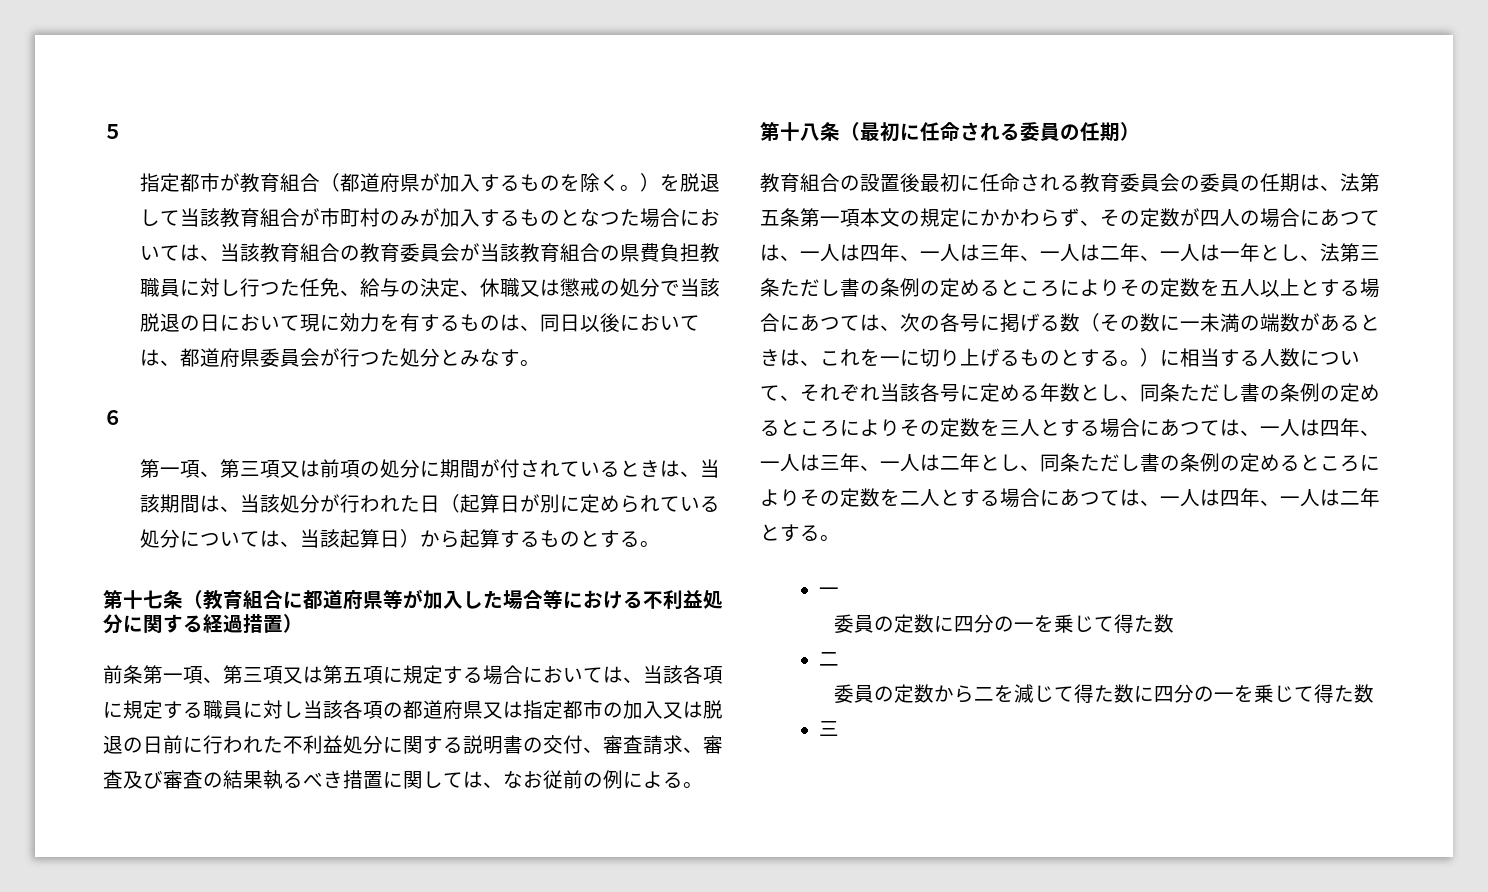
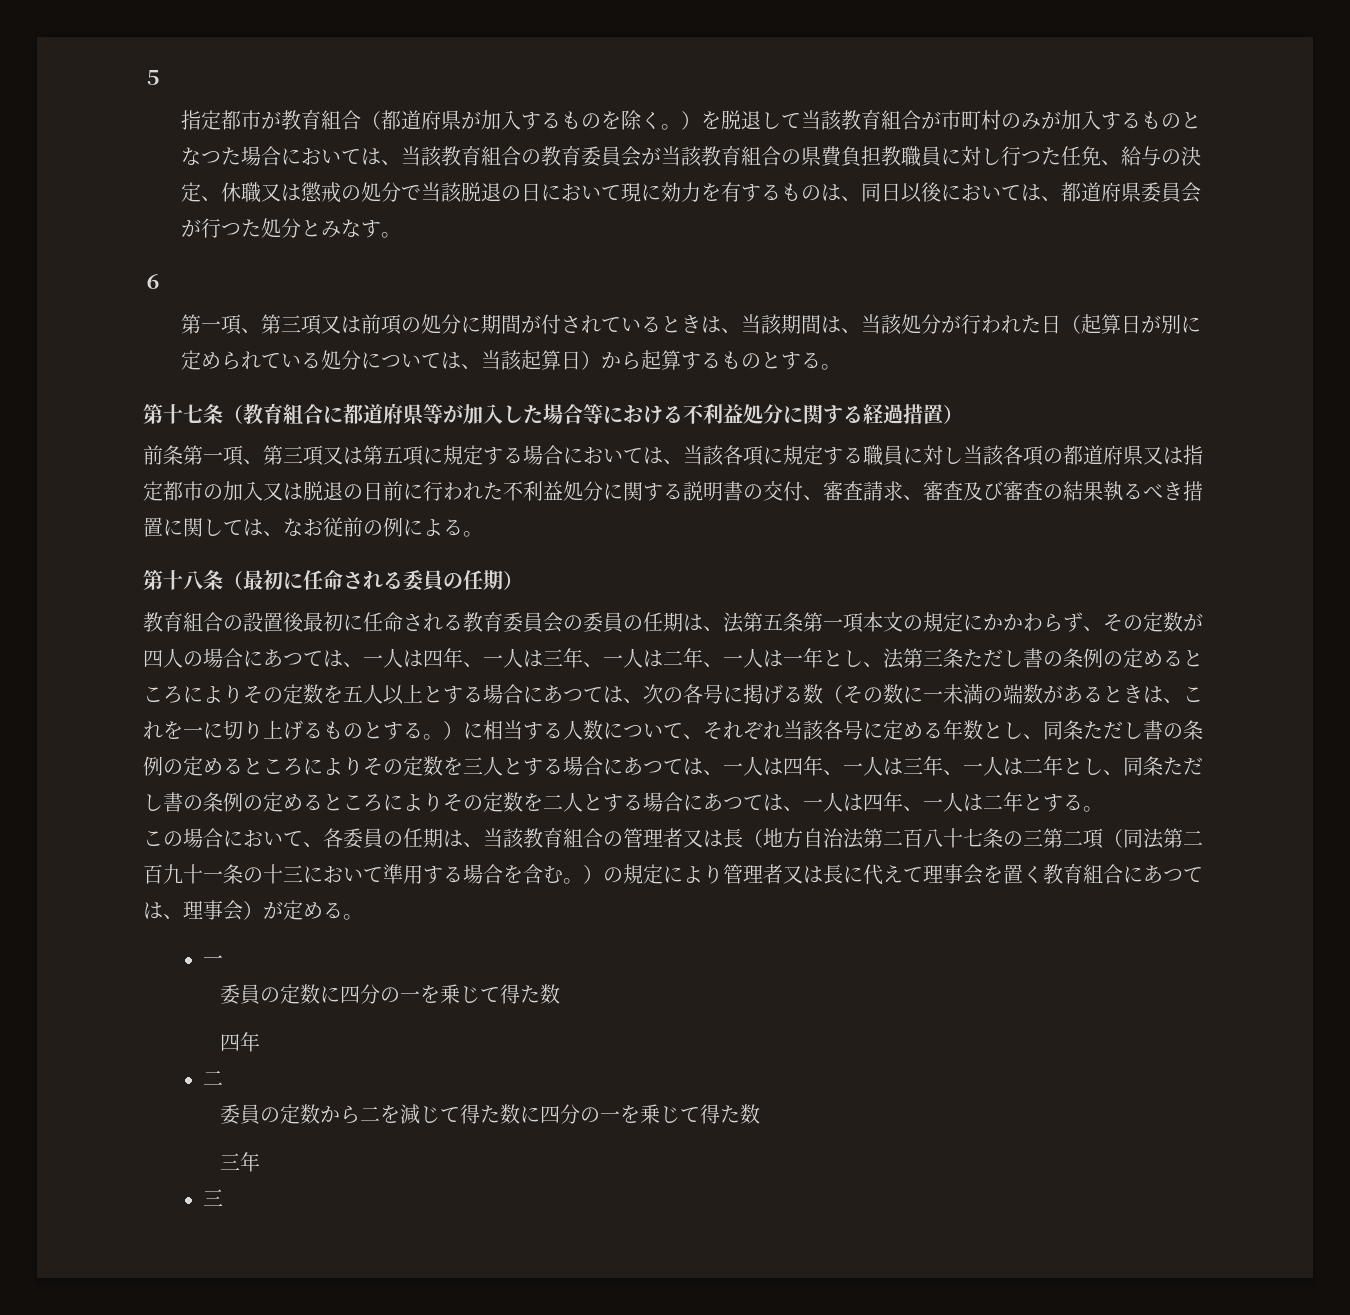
+ この場合において、各委員の任期は、当該教育組合の管理者又は長（地方自治法第二百八十七条の三第二項（同法第二百九十一条の十三において準用する場合を含む。）の規定により管理者又は長に代えて理事会を置く教育組合にあつては、理事会）が定める。
  委員の定数に四分の一を乗じて得た数
+ 四年
  委員の定数から二を減じて得た数に四分の一を乗じて得た数
+ 三年

